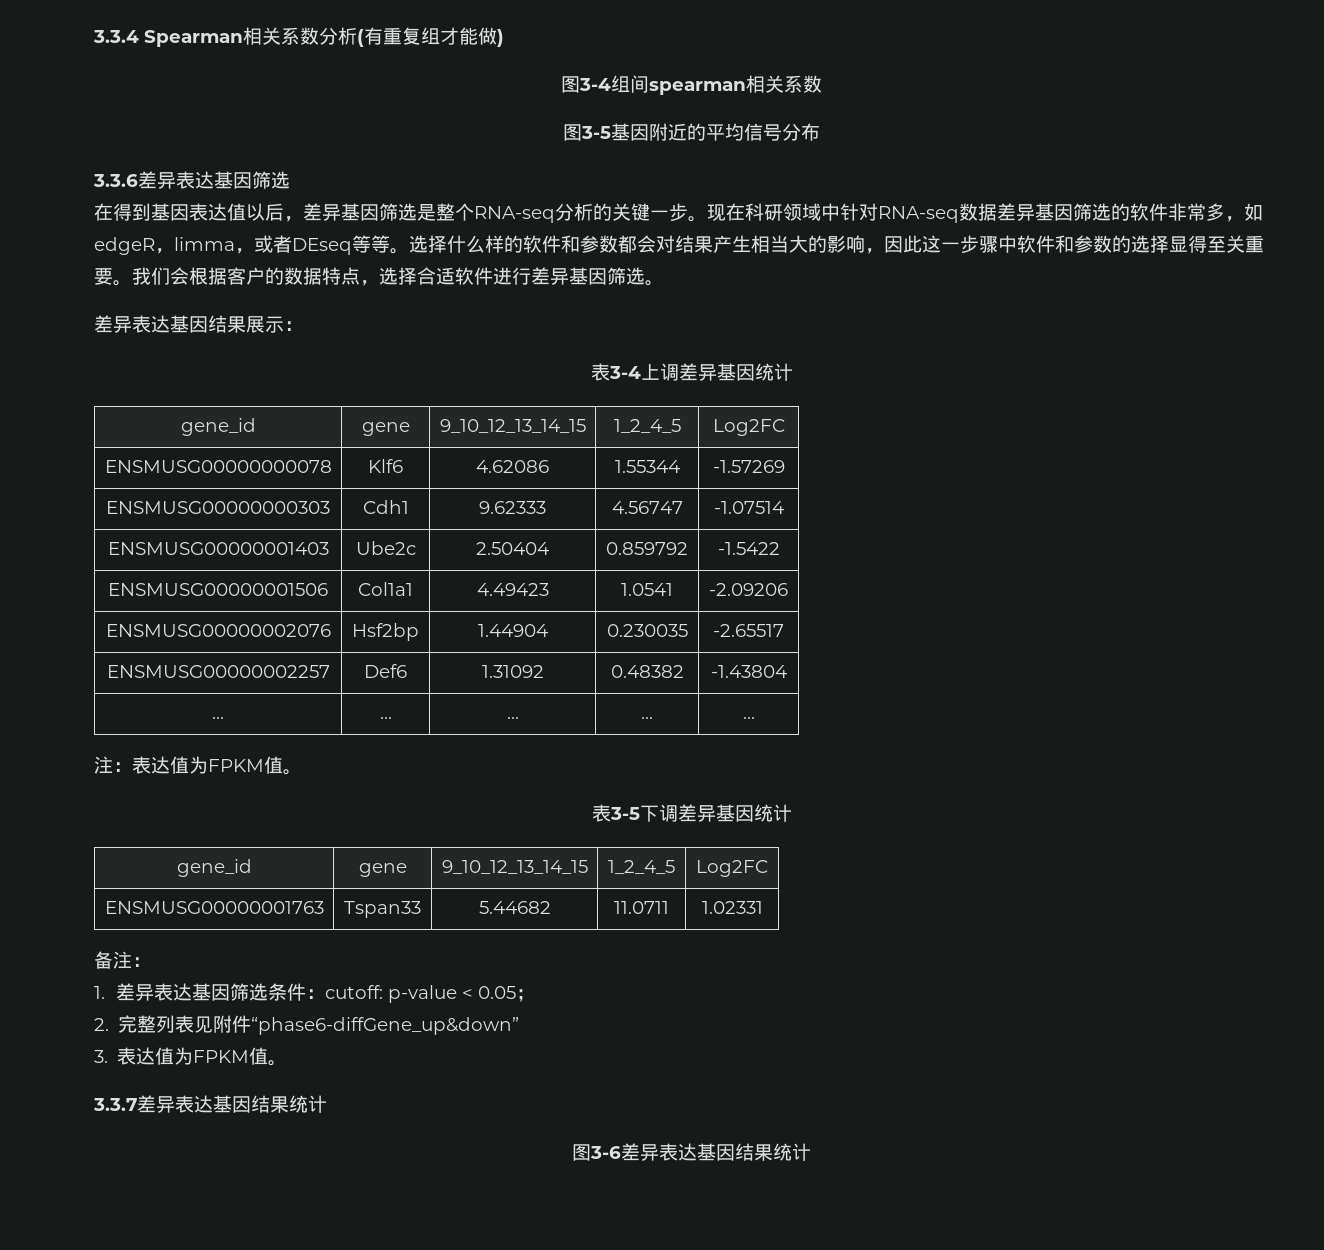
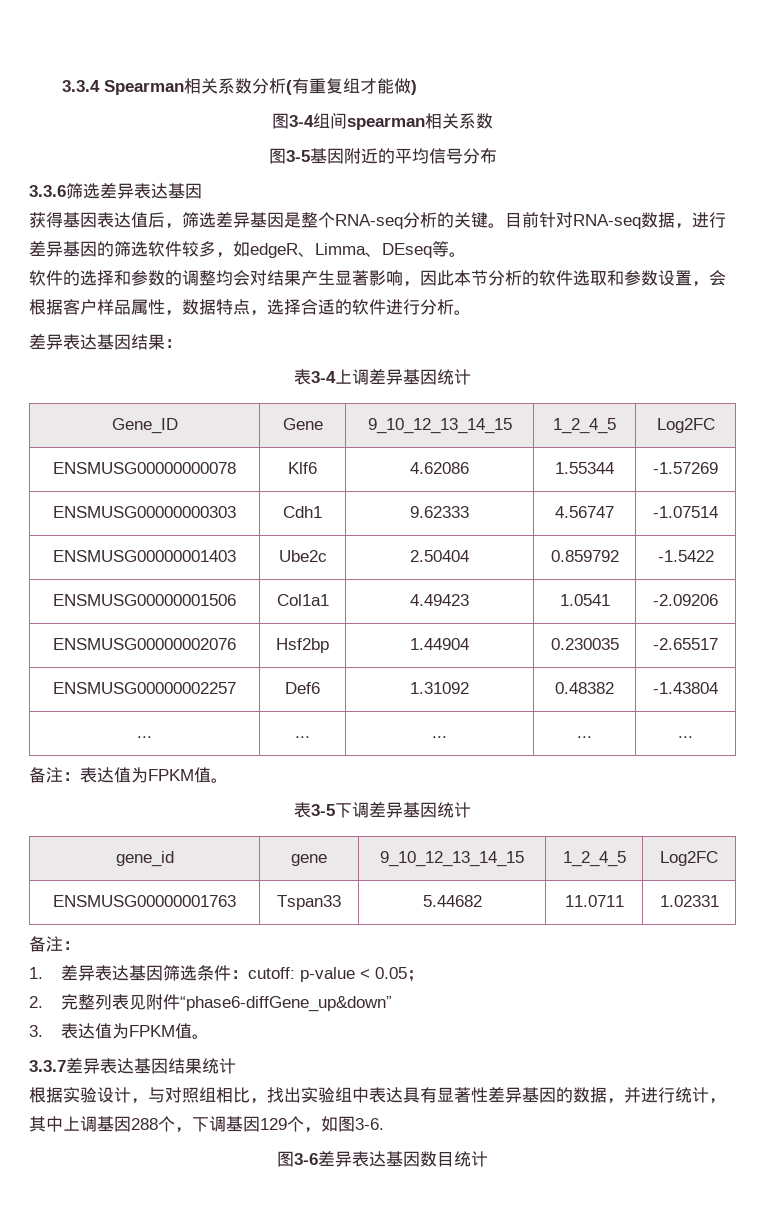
- 3.3.6差异表达基因筛选
- 在得到基因表达值以后，差异基因筛选是整个RNA-seq分析的关键一步。现在科研领域中针对RNA-seq数据差异基因筛选的软件非常多，如edgeR，limma，或者DEseq等等。选择什么样的软件和参数都会对结果产生相当大的影响，因此这一步骤中软件和参数的选择显得至关重要。我们会根据客户的数据特点，选择合适软件进行差异基因筛选。
+ 3.3.6筛选差异表达基因
+ 获得基因表达值后，筛选差异基因是整个RNA-seq分析的关键。目前针对RNA-seq数据，进行差异基因的筛选软件较多，如edgeR、Limma、DEseq等。
+ 软件的选择和参数的调整均会对结果产生显著影响，因此本节分析的软件选取和参数设置，会根据客户样品属性，数据特点，选择合适的软件进行分析。
- 差异表达基因结果展示：
+ 差异表达基因结果：
  表3-4上调差异基因统计
- gene_id | gene | 9_10_12_13_14_15 | 1_2_4_5 | Log2FC
+ Gene_ID | Gene | 9_10_12_13_14_15 | 1_2_4_5 | Log2FC
- 注：表达值为FPKM值。
+ 备注：表达值为FPKM值。
+ 根据实验设计，与对照组相比，找出实验组中表达具有显著性差异基因的数据，并进行统计，其中上调基因288个，下调基因129个，如图3-6.
- 图3-6差异表达基因结果统计
+ 图3-6差异表达基因数目统计

